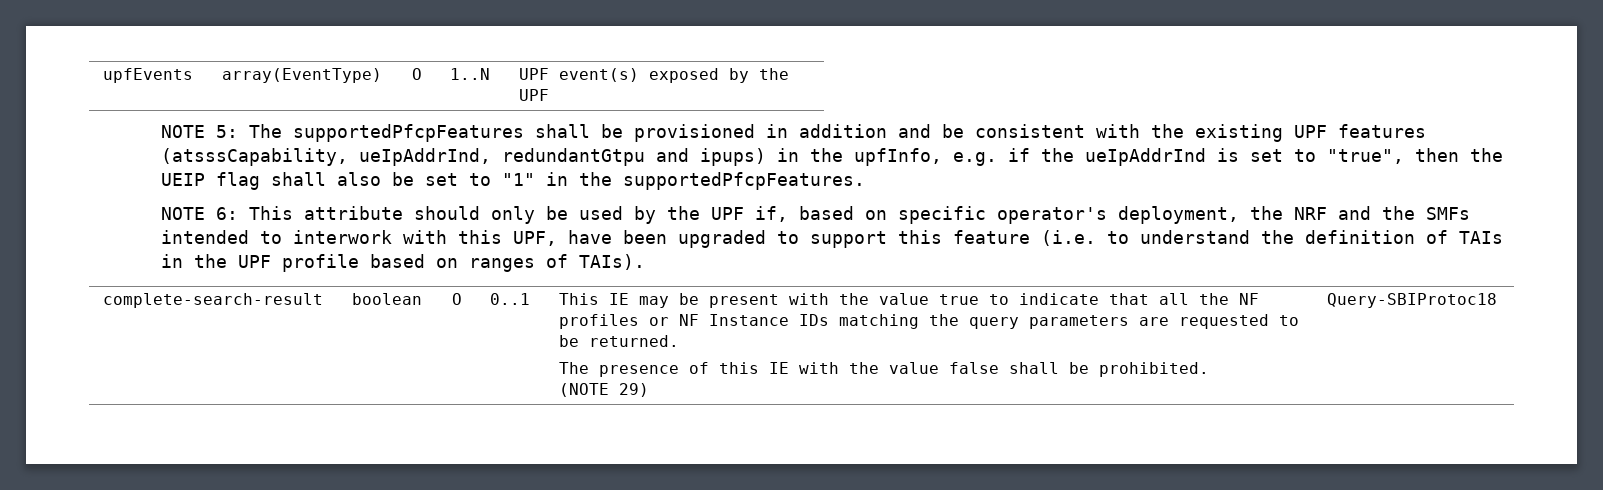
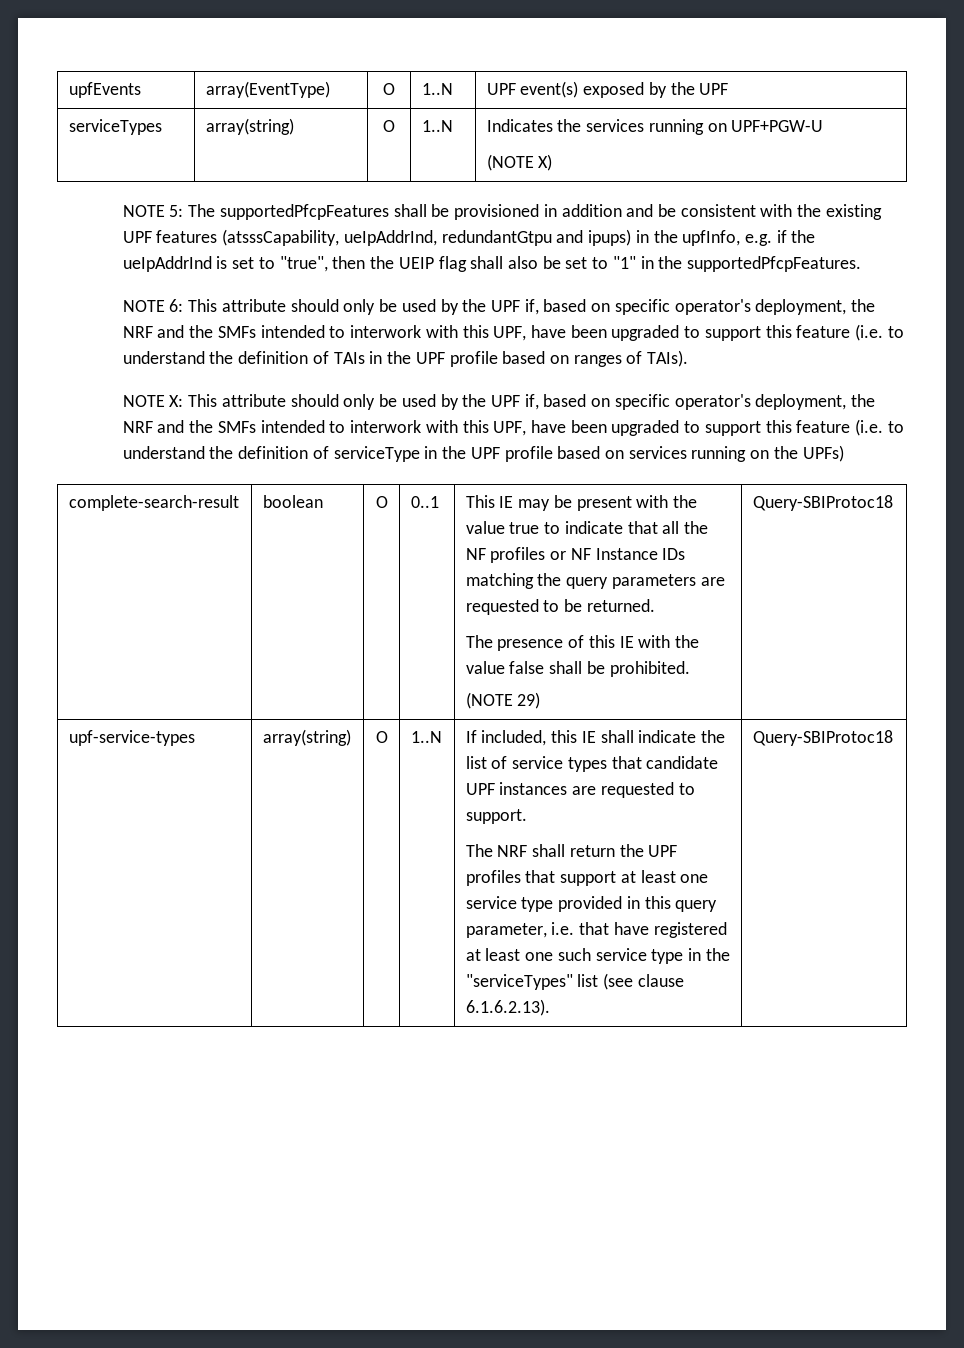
+ serviceTypes | array(string) | O | 1..N | Indicates the services running on UPF+PGW-U
+ (NOTE X)
+ NOTE X: This attribute should only be used by the UPF if, based on specific operator's deployment, the NRF and the SMFs intended to interwork with this UPF, have been upgraded to support this feature (i.e. to understand the definition of serviceType in the UPF profile based on services running on the UPFs)
+ upf-service-types | array(string) | O | 1..N | If included, this IE shall indicate the list of service types that candidate UPF instances are requested to support.
+ The NRF shall return the UPF profiles that support at least one service type provided in this query parameter, i.e. that have registered at least one such service type in the "serviceTypes" list (see clause 6.1.6.2.13). | Query-SBIProtoc18

